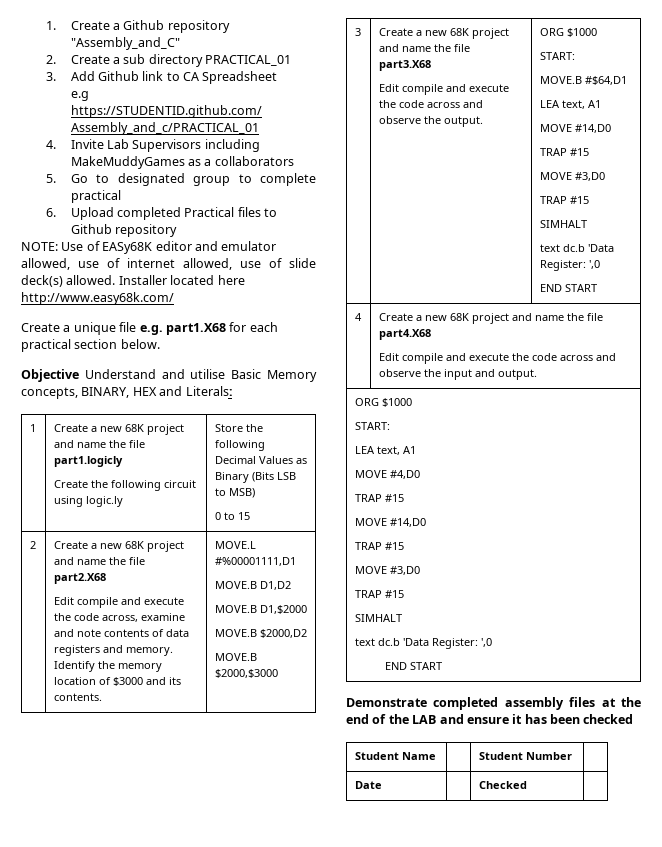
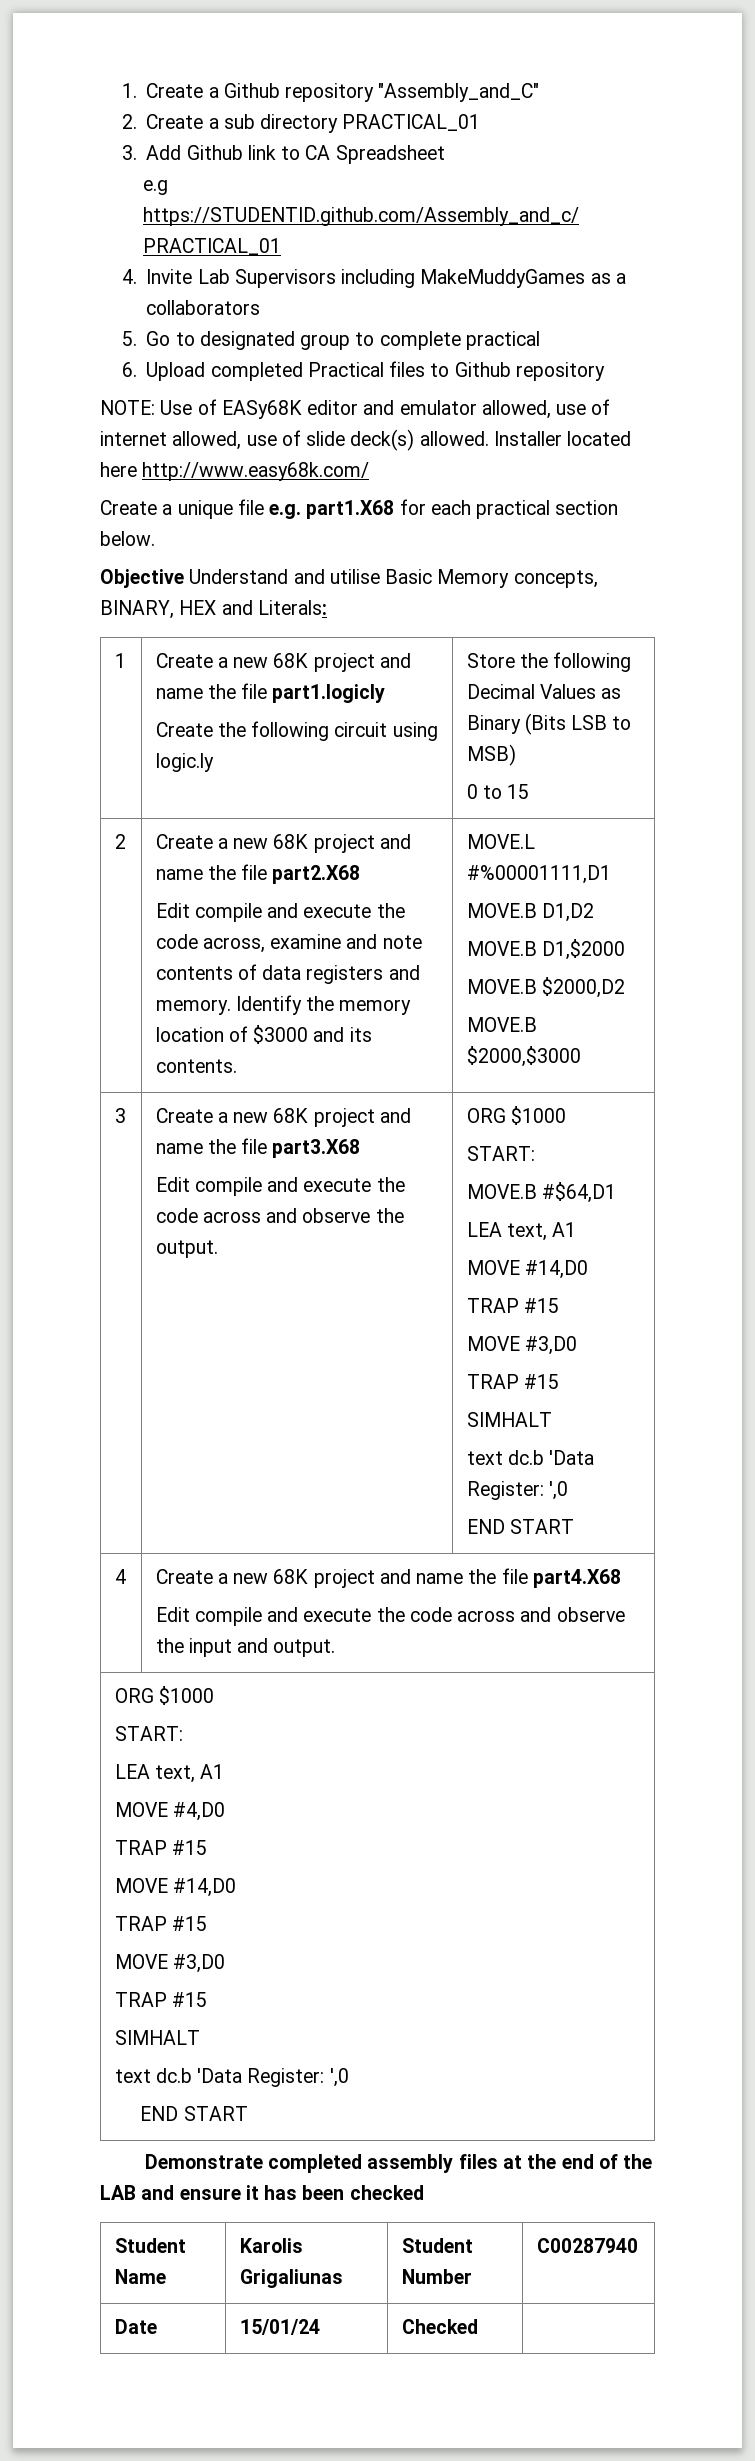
- Student Name | | Student Number |
+ Student Name | Karolis Grigaliunas | Student Number | C00287940
- Date | | Checked |
+ Date | 15/01/24 | Checked |

